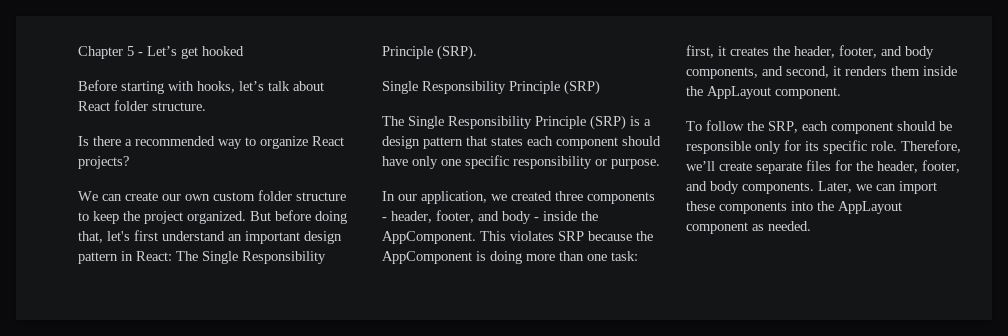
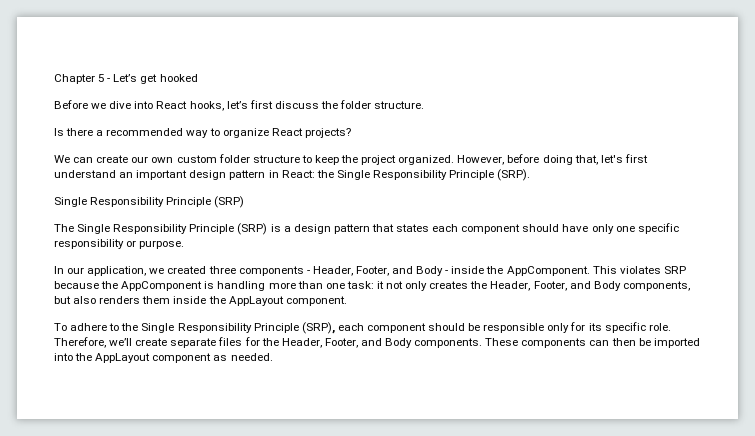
- Before starting with hooks, let’s talk about React folder structure.
+ Before we dive into React hooks, let’s first discuss the folder structure.
- But before doing that, let's first understand an important design pattern in React: The Single Responsibility Principle (SRP).
+ However, before doing that, let's first understand an important design pattern in React: the Single Responsibility Principle (SRP).
- In our application, we created three components - header, footer, and body - inside the AppComponent.
+ In our application, we created three components - Header, Footer, and Body - inside the AppComponent.
- This violates SRP because the AppComponent is doing more than one task: first, it creates the header, footer, and body components, and second, it renders them inside the AppLayout component.
+ This violates SRP because the AppComponent is handling more than one task: it not only creates the Header, Footer, and Body components, but also renders them inside the AppLayout component.
- To follow the SRP, each component should be responsible only for its specific role.
+ To adhere to the Single Responsibility Principle (SRP), each component should be responsible only for its specific role.
- Therefore, we’ll create separate files for the header, footer, and body components. Later, we can import these components into the AppLayout component as needed.
+ Therefore, we’ll create separate files for the Header, Footer, and Body components. These components can then be imported into the AppLayout component as needed.

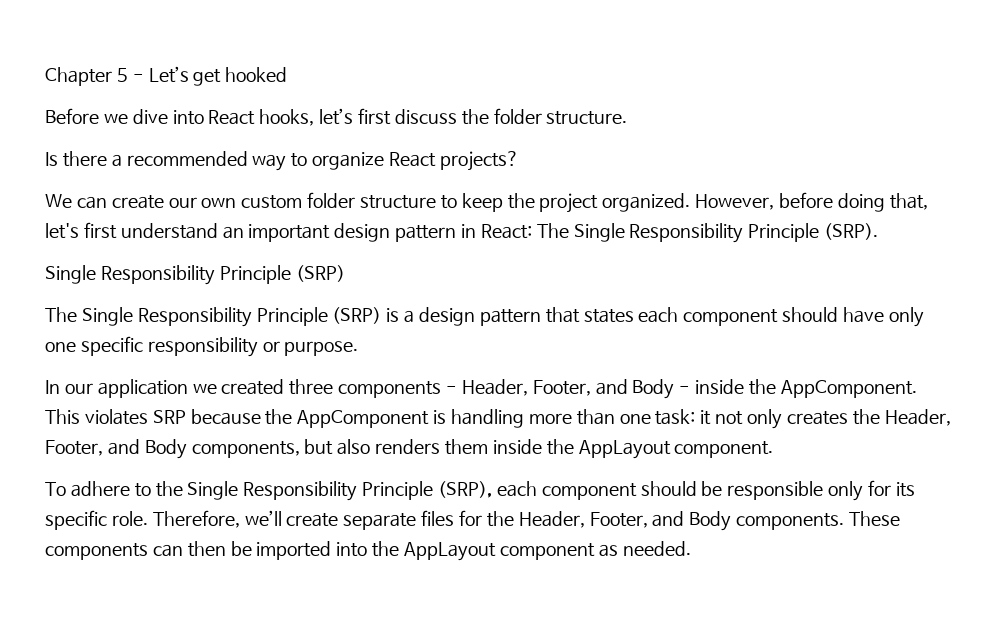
- However, before doing that, let's first understand an important design pattern in React: the Single Responsibility Principle (SRP).
+ However, before doing that, let's first understand an important design pattern in React: The Single Responsibility Principle (SRP).
- In our application, we created three components - Header, Footer, and Body - inside the AppComponent.
+ In our application we created three components - Header, Footer, and Body - inside the AppComponent.

